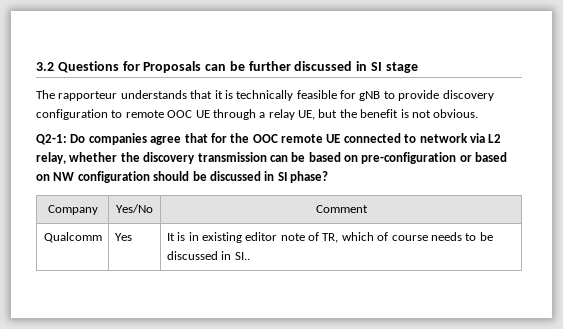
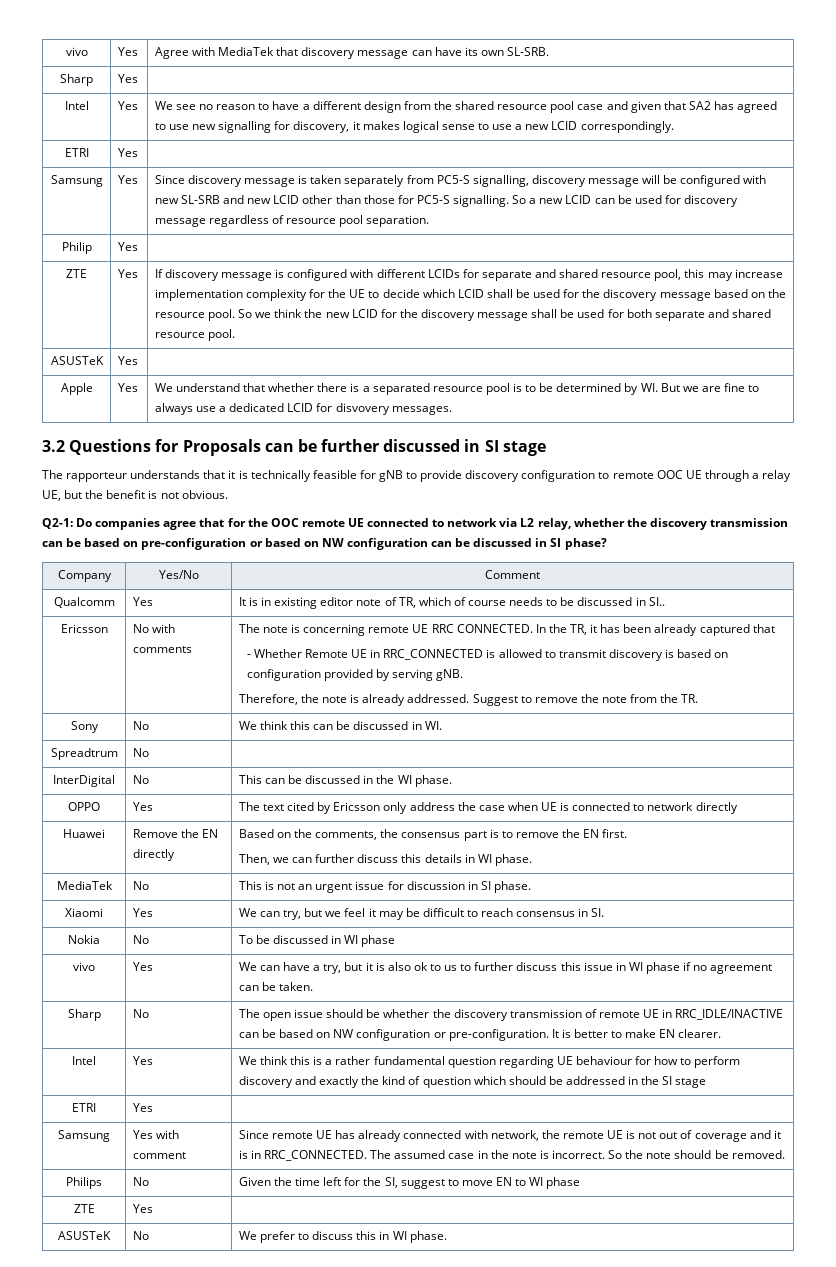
+ vivo | Yes | Agree with MediaTek that discovery message can have its own SL-SRB.
+ Sharp | Yes |
+ Intel | Yes | We see no reason to have a different design from the shared resource pool case and given that SA2 has agreed to use new signalling for discovery, it makes logical sense to use a new LCID correspondingly.
+ ETRI | Yes |
+ Samsung | Yes | Since discovery message is taken separately from PC5-S signalling, discovery message will be configured with new SL-SRB and new LCID other than those for PC5-S signalling. So a new LCID can be used for discovery message regardless of resource pool separation.
+ Philip | Yes |
+ ZTE | Yes | If discovery message is configured with different LCIDs for separate and shared resource pool, this may increase implementation complexity for the UE to decide which LCID shall be used for the discovery message based on the resource pool. So we think the new LCID for the discovery message shall be used for both separate and shared resource pool.
+ ASUSTeK | Yes |
+ Apple | Yes | We understand that whether there is a separated resource pool is to be determined by WI. But we are fine to always use a dedicated LCID for disvovery messages.
- Q2-1: Do companies agree that for the OOC remote UE connected to network via L2 relay, whether the discovery transmission can be based on pre-configuration or based on NW configuration should be discussed in SI phase?
+ Q2-1: Do companies agree that for the OOC remote UE connected to network via L2 relay, whether the discovery transmission can be based on pre-configuration or based on NW configuration can be discussed in SI phase?
+ Ericsson | No with comments | The note is concerning remote UE RRC CONNECTED. In the TR, it has been already captured that
+ - Whether Remote UE in RRC_CONNECTED is allowed to transmit discovery is based on configuration provided by serving gNB.
+ Therefore, the note is already addressed. Suggest to remove the note from the TR.
+ Sony | No | We think this can be discussed in WI.
+ Spreadtrum | No |
+ InterDigital | No | This can be discussed in the WI phase.
+ OPPO | Yes | The text cited by Ericsson only address the case when UE is connected to network directly
+ Huawei | Remove the EN directly | Based on the comments, the consensus part is to remove the EN first.
+ Then, we can further discuss this details in WI phase.
+ MediaTek | No | This is not an urgent issue for discussion in SI phase.
+ Xiaomi | Yes | We can try, but we feel it may be difficult to reach consensus in SI.
+ Nokia | No | To be discussed in WI phase
+ vivo | Yes | We can have a try, but it is also ok to us to further discuss this issue in WI phase if no agreement can be taken.
+ Sharp | No | The open issue should be whether the discovery transmission of remote UE in RRC_IDLE/INACTIVE can be based on NW configuration or pre-configuration. It is better to make EN clearer.
+ Intel | Yes | We think this is a rather fundamental question regarding UE behaviour for how to perform discovery and exactly the kind of question which should be addressed in the SI stage
+ ETRI | Yes |
+ Samsung | Yes with comment | Since remote UE has already connected with network, the remote UE is not out of coverage and it is in RRC_CONNECTED. The assumed case in the note is incorrect. So the note should be removed.
+ Philips | No | Given the time left for the SI, suggest to move EN to WI phase
+ ZTE | Yes |
+ ASUSTeK | No | We prefer to discuss this in WI phase.

